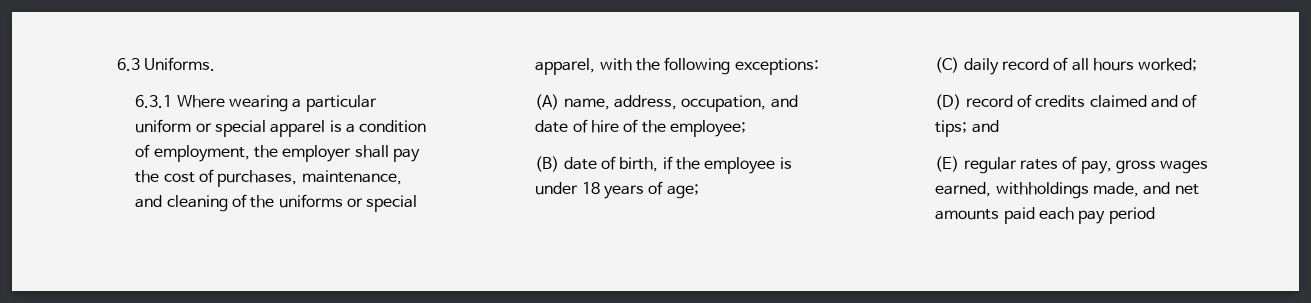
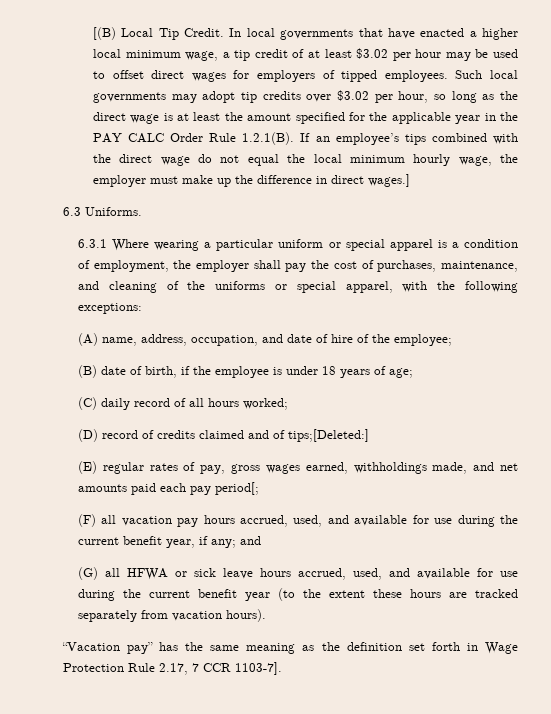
+ [(B) Local Tip Credit. In local governments that have enacted a higher local minimum wage, a tip credit of at least $3.02 per hour may be used to offset direct wages for employers of tipped employees. Such local governments may adopt tip credits over $3.02 per hour, so long as the direct wage is at least the amount specified for the applicable year in the PAY CALC Order Rule 1.2.1(B). If an employee’s tips combined with the direct wage do not equal the local minimum hourly wage, the employer must make up the difference in direct wages.]
- (D) record of credits claimed and of tips; and
+ (D) record of credits claimed and of tips;[Deleted:]
- (E) regular rates of pay, gross wages earned, withholdings made, and net amounts paid each pay period
+ (E) regular rates of pay, gross wages earned, withholdings made, and net amounts paid each pay period[;
+ (F) all vacation pay hours accrued, used, and available for use during the current benefit year, if any; and
+ (G) all HFWA or sick leave hours accrued, used, and available for use during the current benefit year (to the extent these hours are tracked separately from vacation hours).
+ “Vacation pay” has the same meaning as the definition set forth in Wage Protection Rule 2.17, 7 CCR 1103-7].

